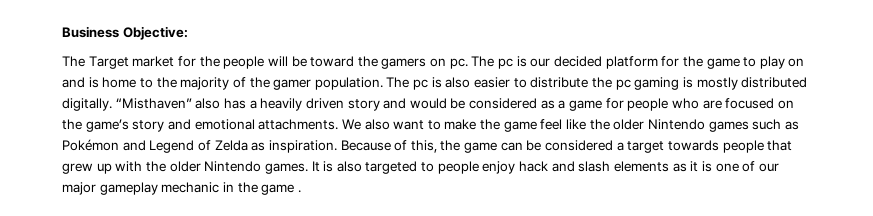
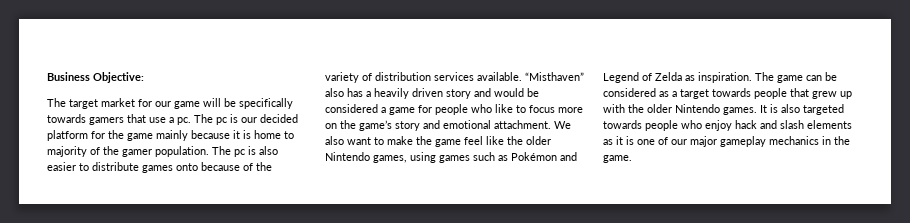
- The Target market for the people will be toward the gamers on pc.
+ The target market for our game will be specifically towards gamers that use a pc.
- The pc is our decided platform for the game to play on and is home to the majority of the gamer population.
+ The pc is our decided platform for the game mainly because it is home to majority of the gamer population.
- The pc is also easier to distribute the pc gaming is mostly distributed digitally.
+ The pc is also easier to distribute games onto because of the variety of distribution services available.
- “Misthaven” also has a heavily driven story and would be considered as a game for people who are focused on the game’s story and emotional attachments.
+ “Misthaven” also has a heavily driven story and would be considered a game for people who like to focus more on the game’s story and emotional attachment.
- We also want to make the game feel like the older Nintendo games such as Pokémon and Legend of Zelda as inspiration.
+ We also want to make the game feel like the older Nintendo games, using games such as Pokémon and Legend of Zelda as inspiration.
- Because of this, the game can be considered a target towards people that grew up with the older Nintendo games.
+ The game can be considered as a target towards people that grew up with the older Nintendo games.
- It is also targeted to people enjoy hack and slash elements as it is one of our major gameplay mechanic in the game .
+ It is also targeted towards people who enjoy hack and slash elements as it is one of our major gameplay mechanics in the game.

